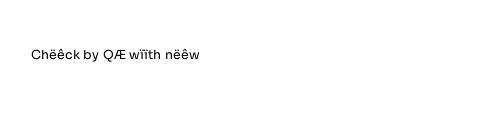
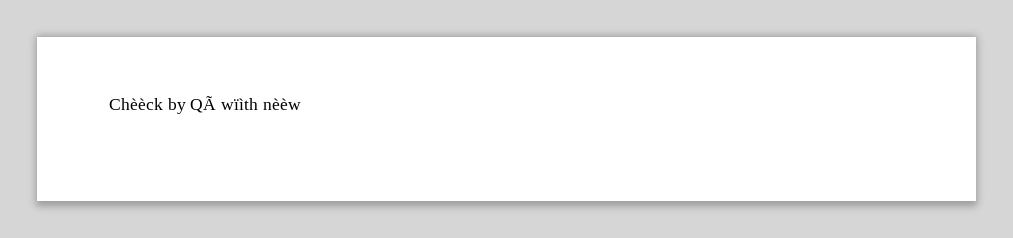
- Chëêck by QÆ wïïth nëêw
+ Chèèck by QÃ wïìth nèèw

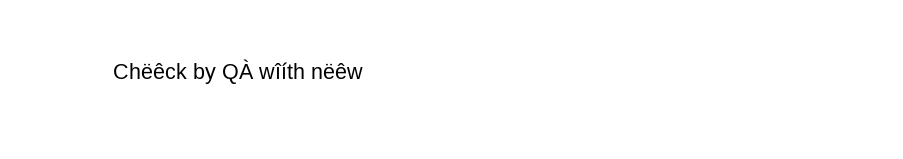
- Chèèck by QÃ wïìth nèèw
+ Chëêck by QÀ wîíth nëêw

